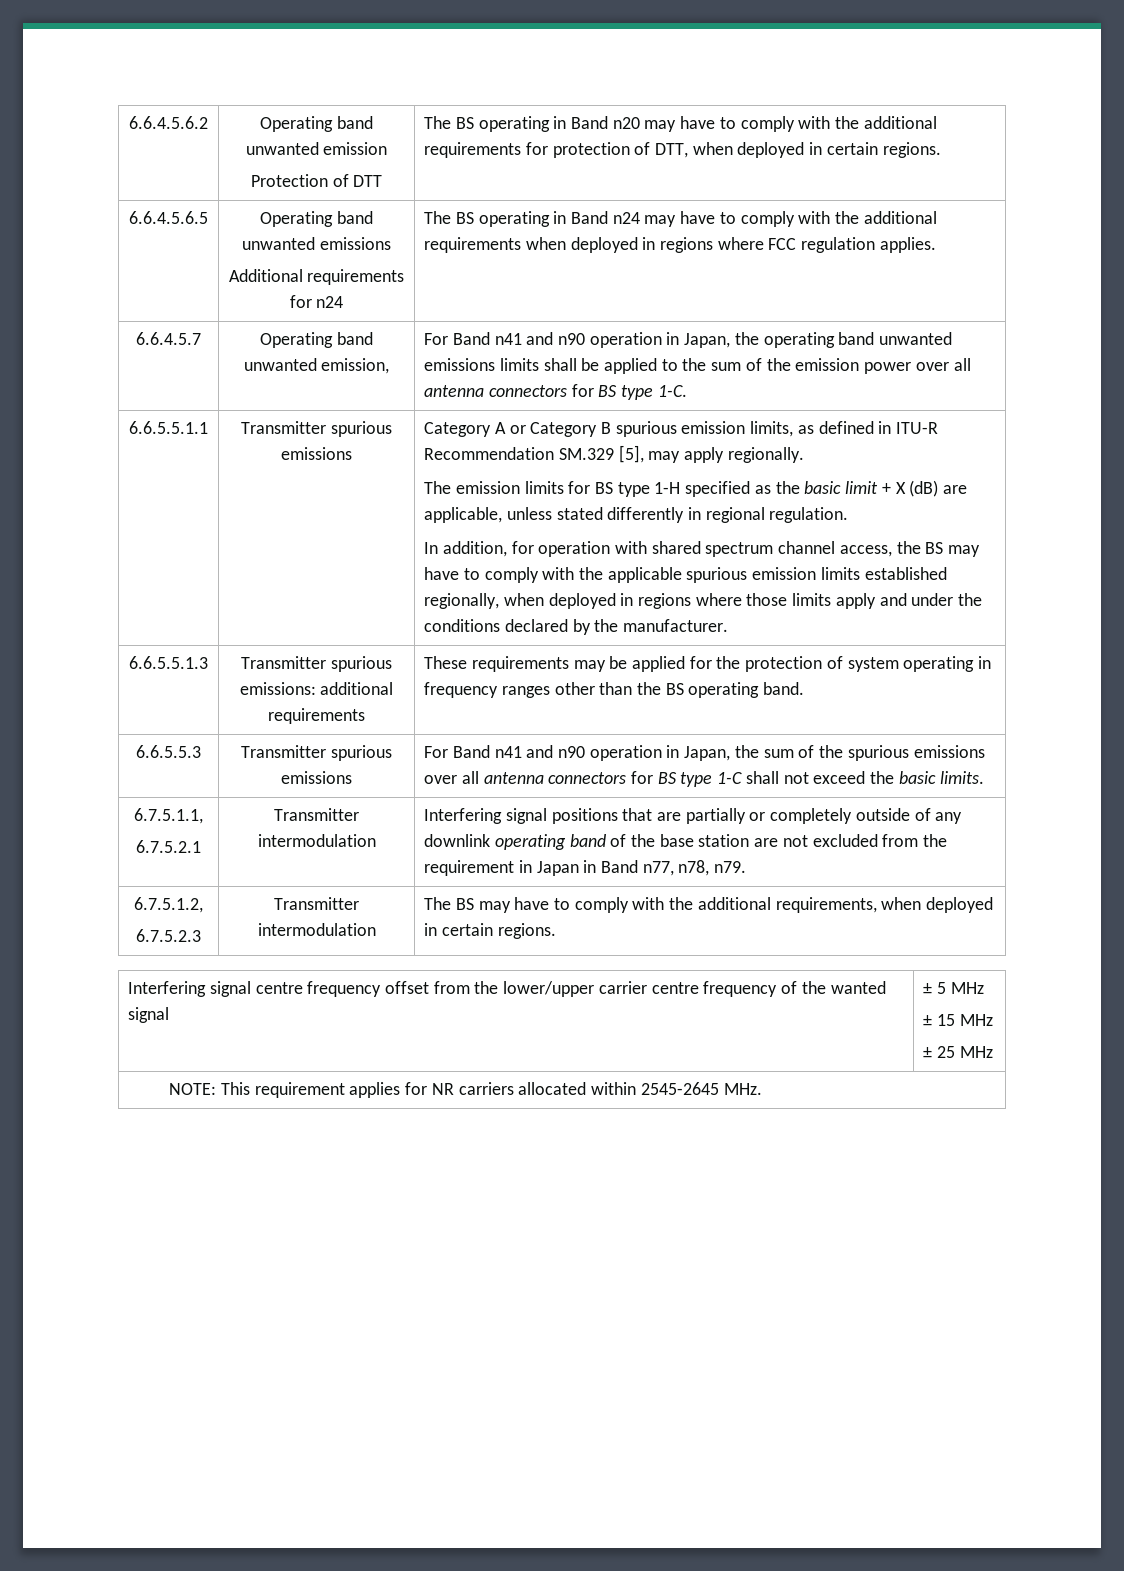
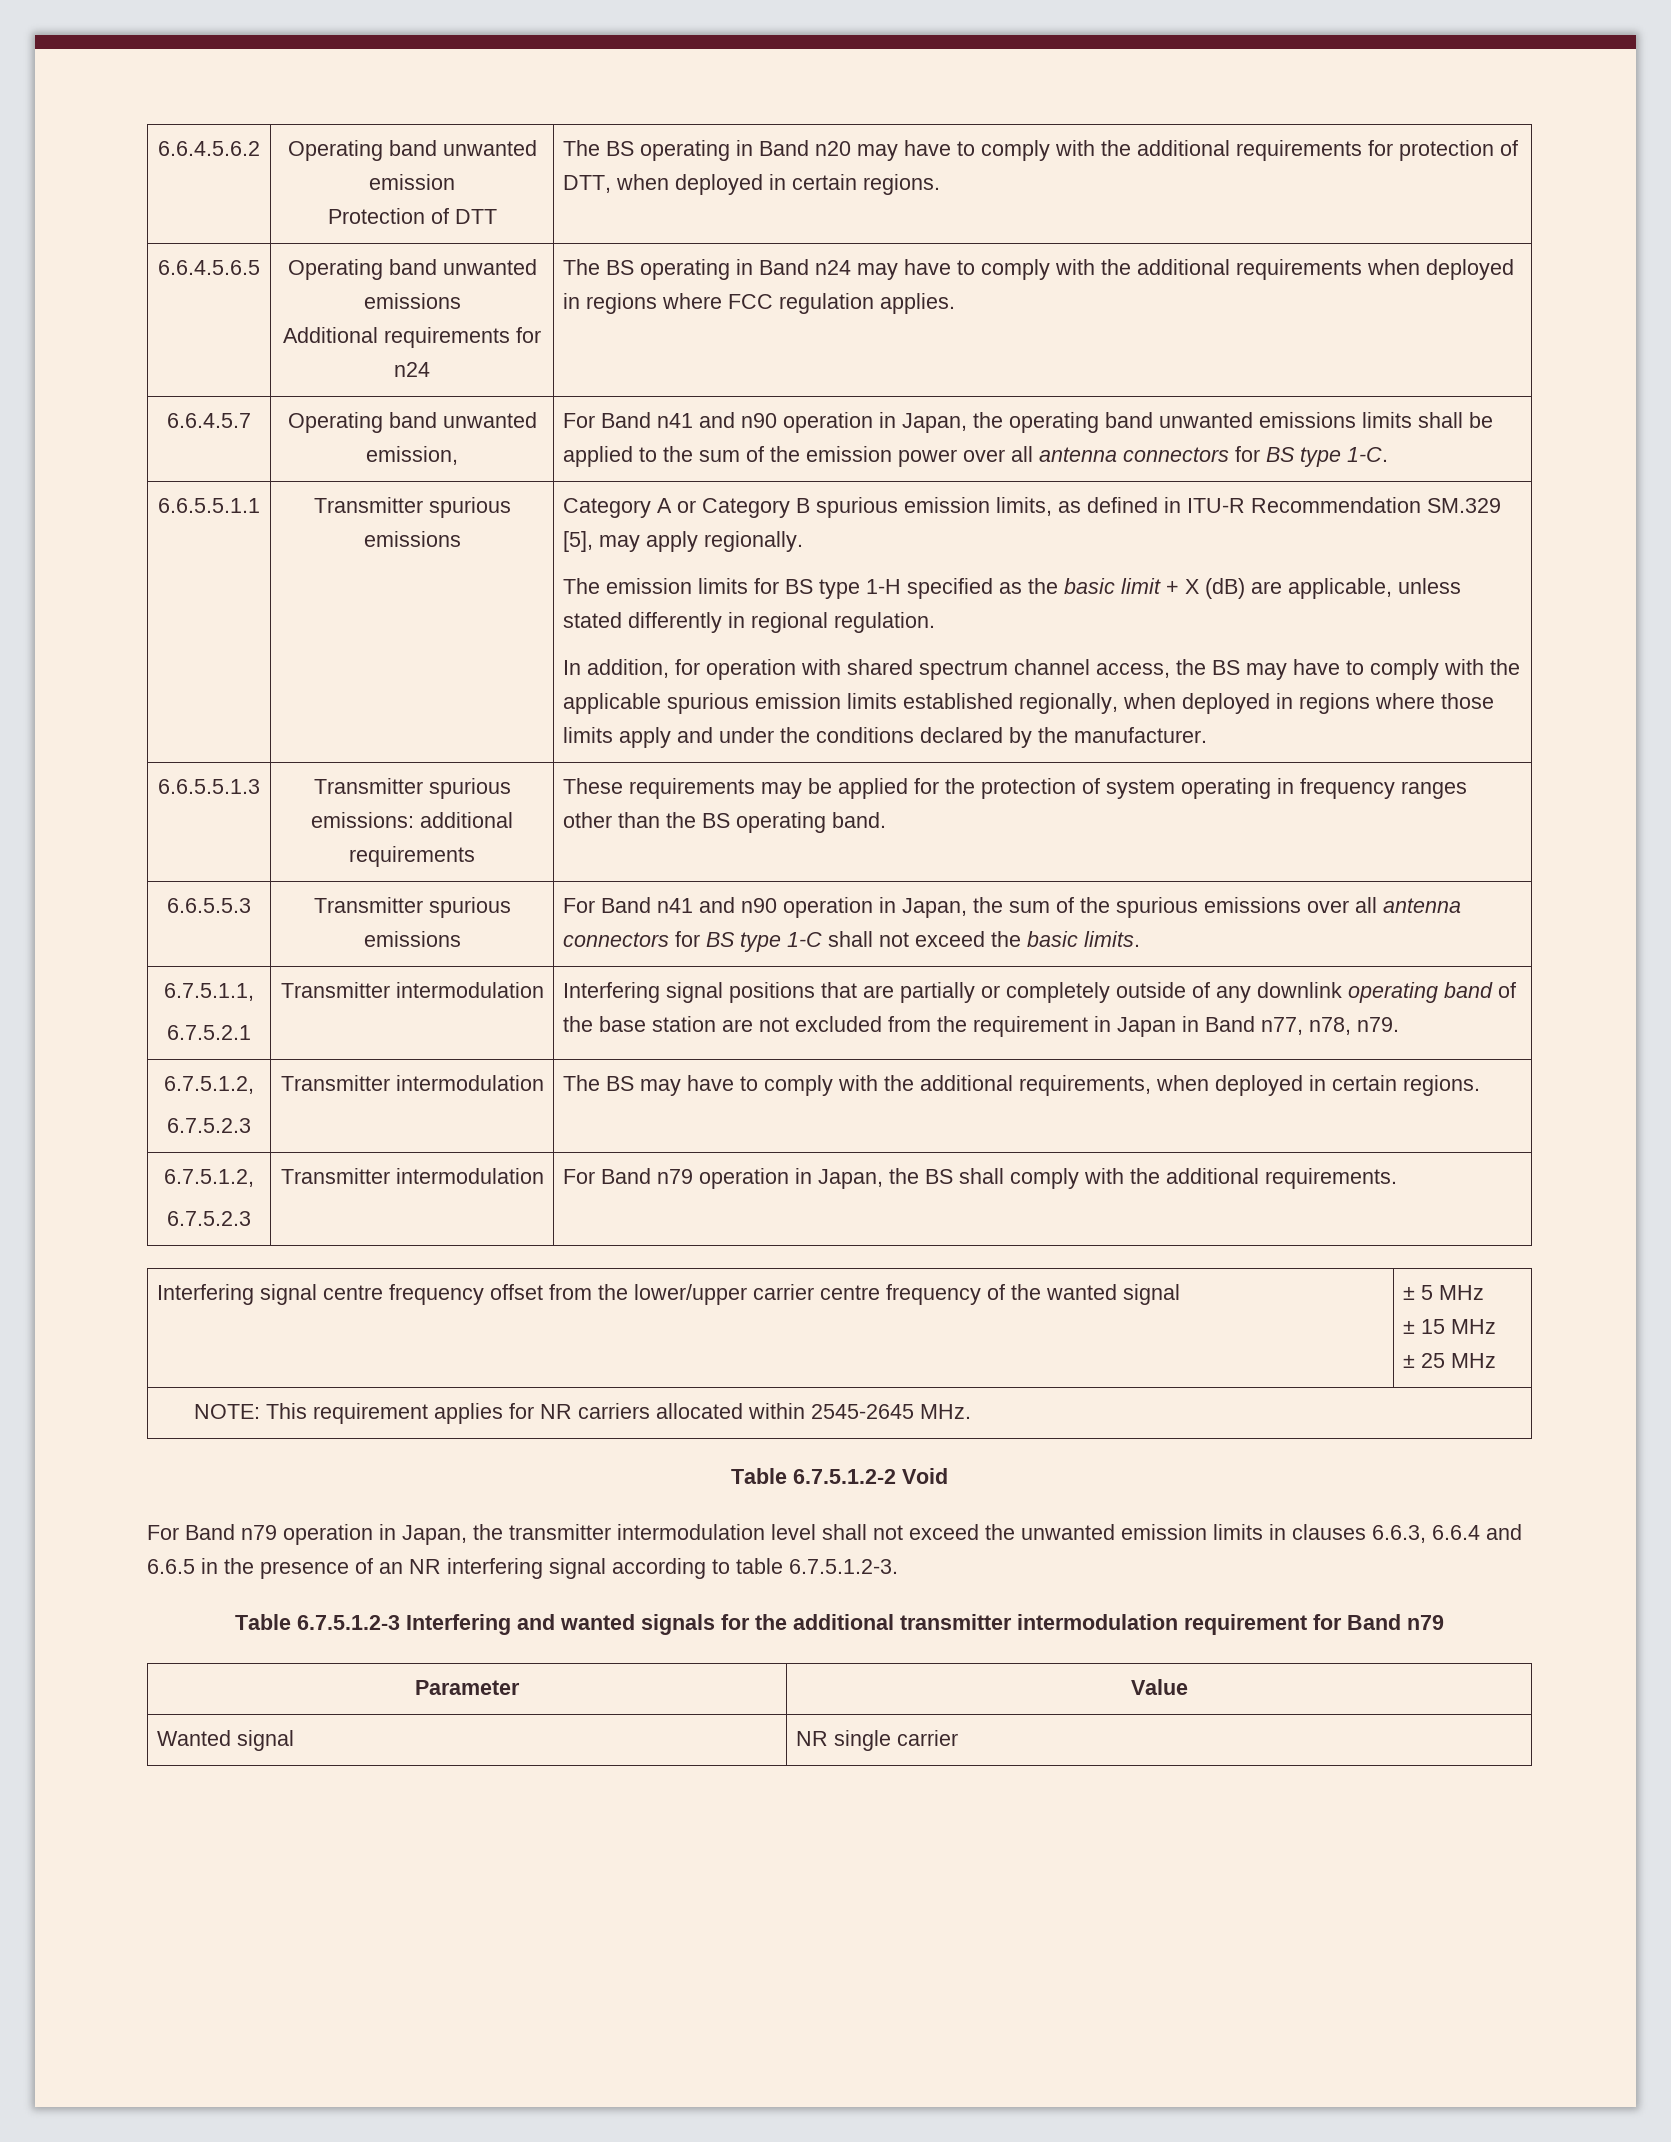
  6.7.5.1.1,
  6.7.5.2.1 | Transmitter intermodulation | Interfering signal positions that are partially or completely outside of any downlink operating band of the base station are not excluded from the requirement in Japan in Band n77, n78, n79.
  6.7.5.1.2,
  6.7.5.2.3 | Transmitter intermodulation | The BS may have to comply with the additional requirements, when deployed in certain regions.
+ 6.7.5.1.2,
+ 6.7.5.2.3 | Transmitter intermodulation | For Band n79 operation in Japan, the BS shall comply with the additional requirements.
+ Table 6.7.5.1.2-2 Void
+ For Band n79 operation in Japan, the transmitter intermodulation level shall not exceed the unwanted emission limits in clauses 6.6.3, 6.6.4 and 6.6.5 in the presence of an NR interfering signal according to table 6.7.5.1.2-3.
+ Table 6.7.5.1.2-3 Interfering and wanted signals for the additional transmitter intermodulation requirement for Band n79
+ Parameter | Value
+ Wanted signal | NR single carrier

